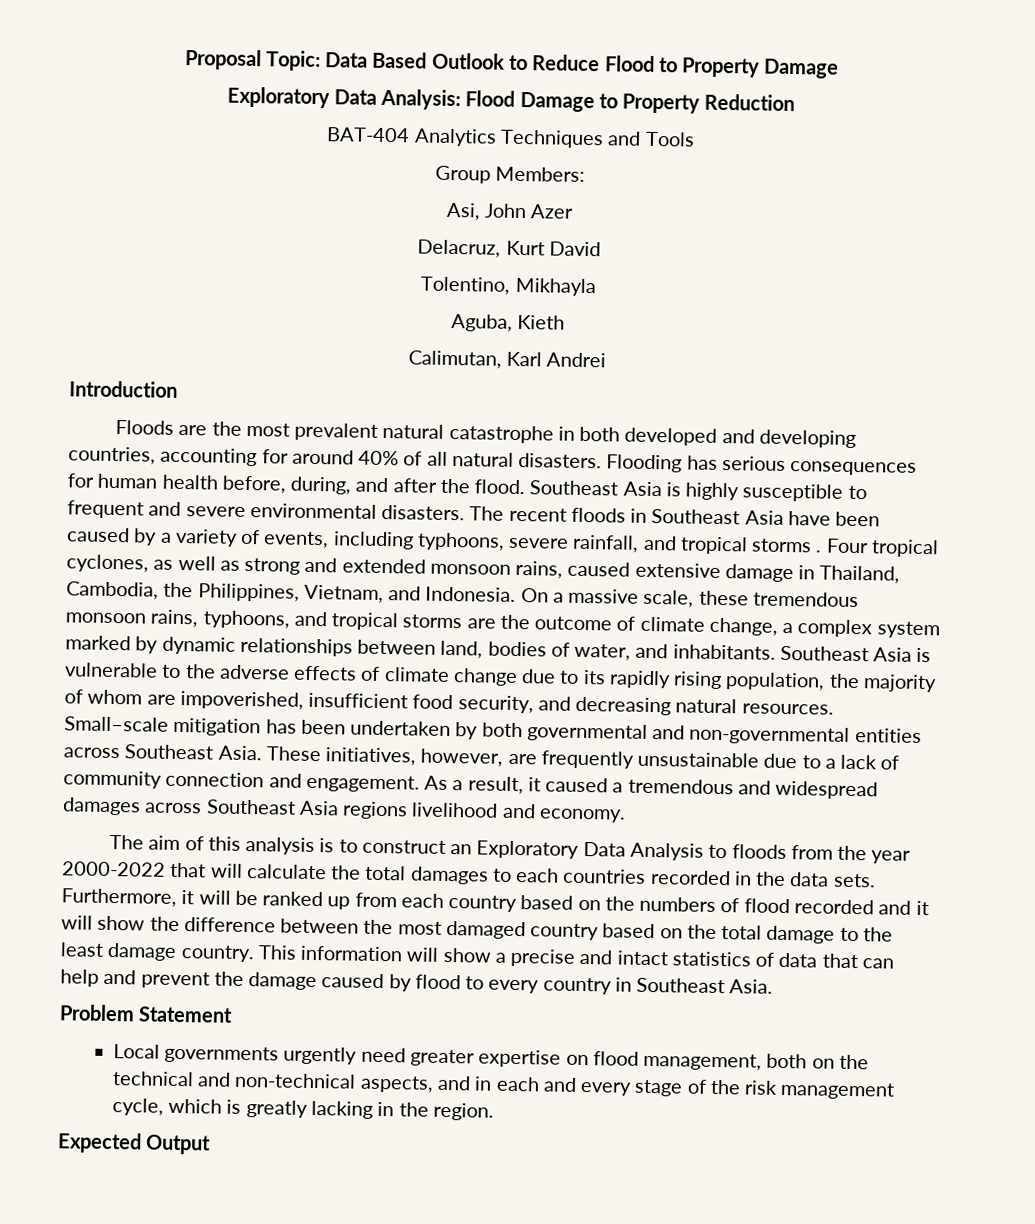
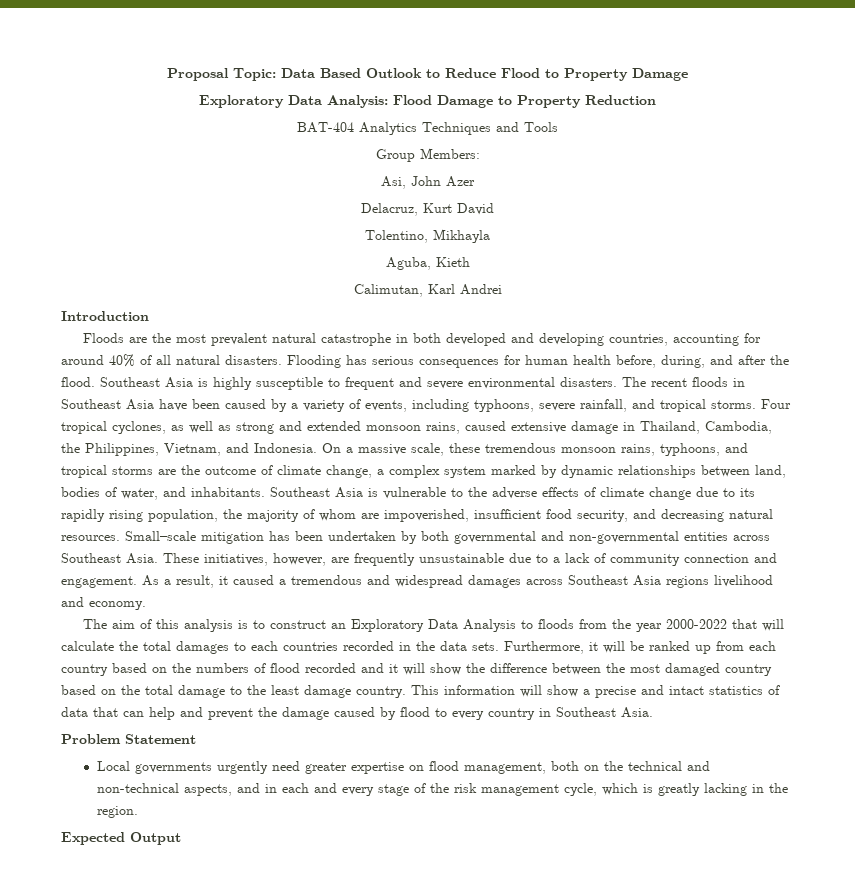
- The recent floods in Southeast Asia have been caused by a variety of events, including typhoons, severe rainfall, and tropical storms .
+ The recent floods in Southeast Asia have been caused by a variety of events, including typhoons, severe rainfall, and tropical storms.

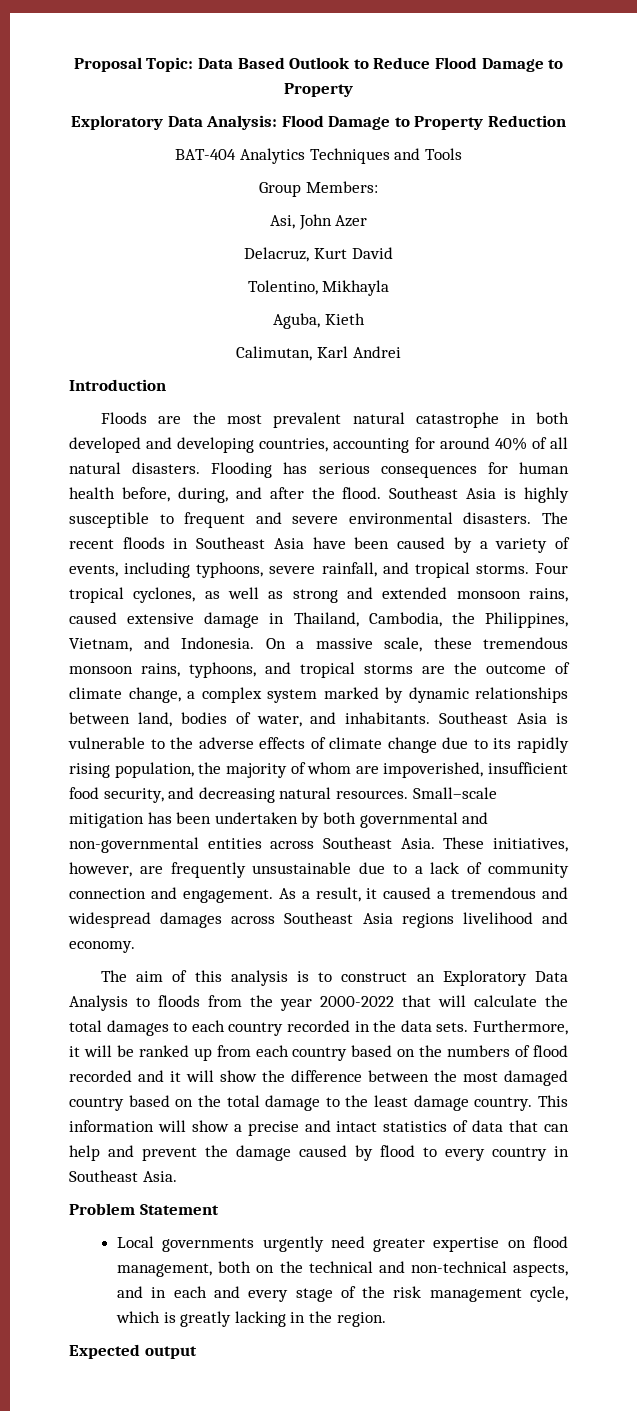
- Proposal Topic: Data Based Outlook to Reduce Flood to Property Damage
+ Proposal Topic: Data Based Outlook to Reduce Flood Damage to Property
- The aim of this analysis is to construct an Exploratory Data Analysis to floods from the year 2000-2022 that will calculate the total damages to each countries recorded in the data sets.
+ The aim of this analysis is to construct an Exploratory Data Analysis to floods from the year 2000-2022 that will calculate the total damages to each country recorded in the data sets.
- Expected Output
+ Expected output

